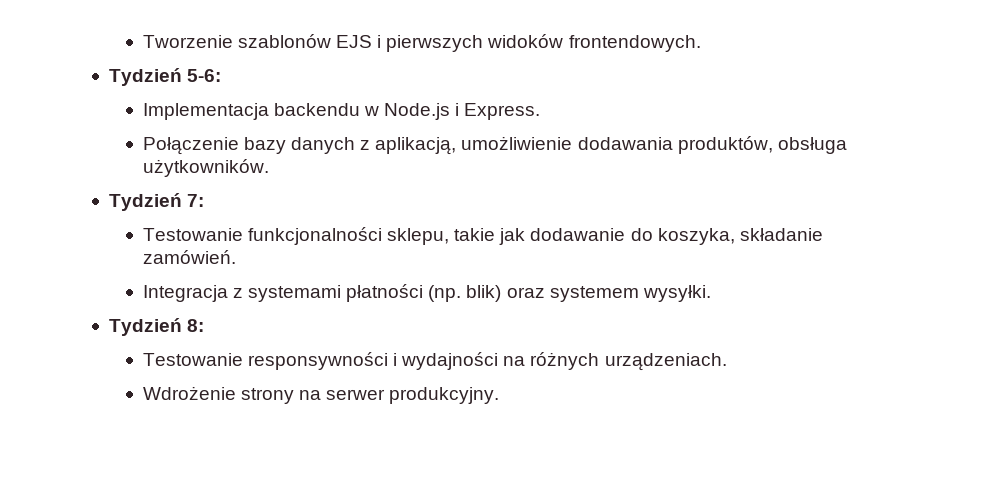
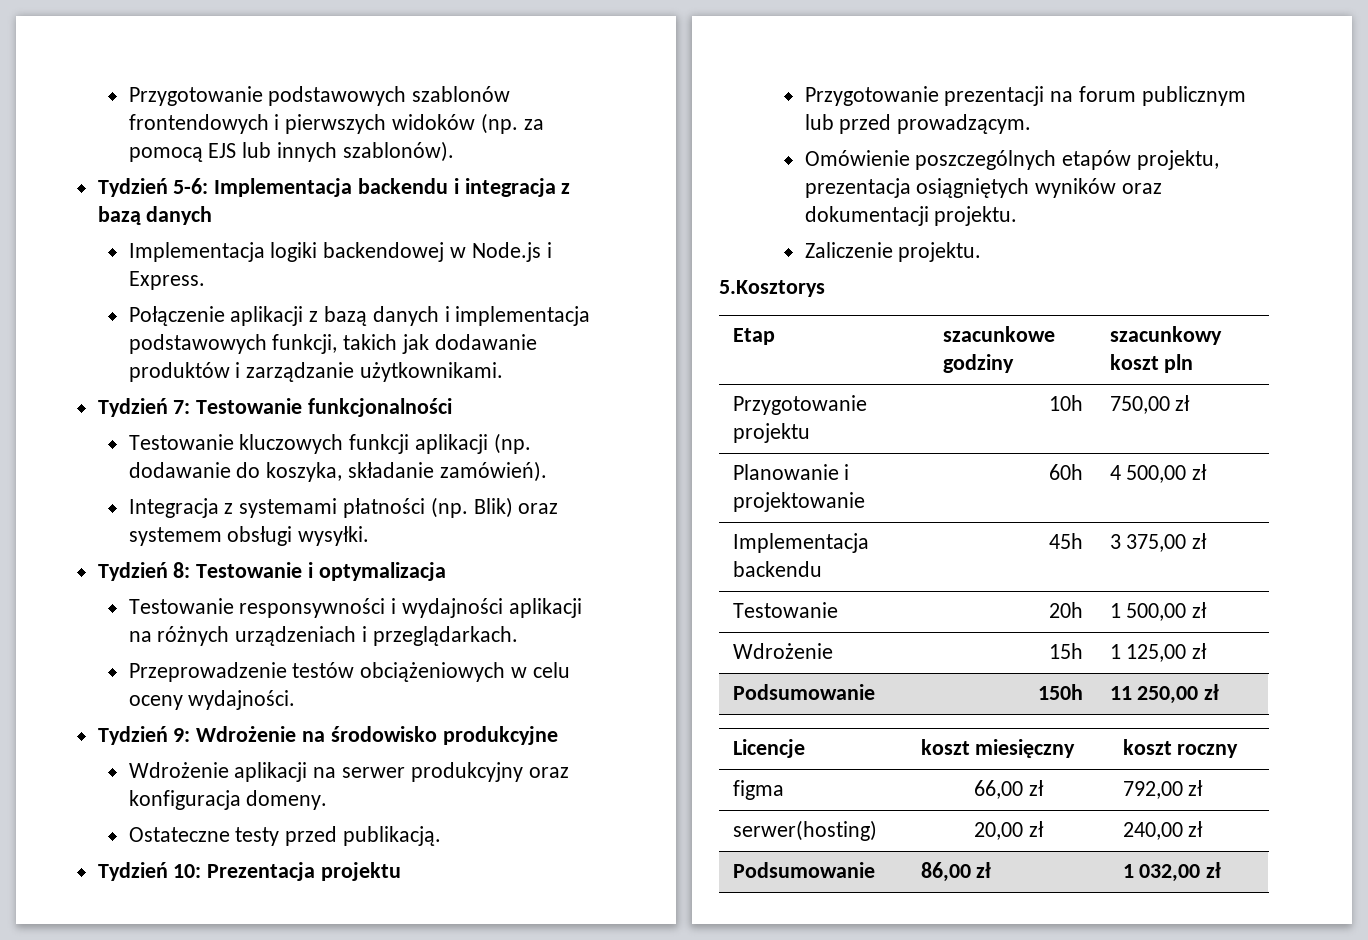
- Tworzenie szablonów EJS i pierwszych widoków frontendowych.
- Tydzień 5-6:
- Implementacja backendu w Node.js i Express.
+ Przygotowanie podstawowych szablonów frontendowych i pierwszych widoków (np. za pomocą EJS lub innych szablonów).
+ Tydzień 5-6: Implementacja backendu i integracja z bazą danych
+ Implementacja logiki backendowej w Node.js i Express.
- Połączenie bazy danych z aplikacją, umożliwienie dodawania produktów, obsługa użytkowników.
+ Połączenie aplikacji z bazą danych i implementacja podstawowych funkcji, takich jak dodawanie produktów i zarządzanie użytkownikami.
- Tydzień 7:
- Testowanie funkcjonalności sklepu, takie jak dodawanie do koszyka, składanie zamówień.
+ Tydzień 7: Testowanie funkcjonalności
+ Testowanie kluczowych funkcji aplikacji (np. dodawanie do koszyka, składanie zamówień).
- Integracja z systemami płatności (np. blik) oraz systemem wysyłki.
+ Integracja z systemami płatności (np. Blik) oraz systemem obsługi wysyłki.
- Tydzień 8:
+ Tydzień 8: Testowanie i optymalizacja
- Testowanie responsywności i wydajności na różnych urządzeniach.
- Wdrożenie strony na serwer produkcyjny.
+ Testowanie responsywności i wydajności aplikacji na różnych urządzeniach i przeglądarkach.
+ Przeprowadzenie testów obciążeniowych w celu oceny wydajności.
+ Tydzień 9: Wdrożenie na środowisko produkcyjne
+ Wdrożenie aplikacji na serwer produkcyjny oraz konfiguracja domeny.
+ Ostateczne testy przed publikacją.
+ Tydzień 10: Prezentacja projektu
+ Przygotowanie prezentacji na forum publicznym lub przed prowadzącym.
+ Omówienie poszczególnych etapów projektu, prezentacja osiągniętych wyników oraz dokumentacji projektu.
+ Zaliczenie projektu.
+ 5.Kosztorys
+ Etap | szacunkowe godziny | szacunkowy koszt pln
+ Przygotowanie projektu | 10h | 750,00 zł
+ Planowanie i projektowanie | 60h | 4 500,00 zł
+ Implementacja backendu | 45h | 3 375,00 zł
+ Testowanie | 20h | 1 500,00 zł
+ Wdrożenie | 15h | 1 125,00 zł
+ Podsumowanie | 150h | 11 250,00 zł
+ Licencje | koszt miesięczny | koszt roczny
+ figma | 66,00 zł | 792,00 zł
+ serwer(hosting) | 20,00 zł | 240,00 zł
+ Podsumowanie | 86,00 zł | 1 032,00 zł

